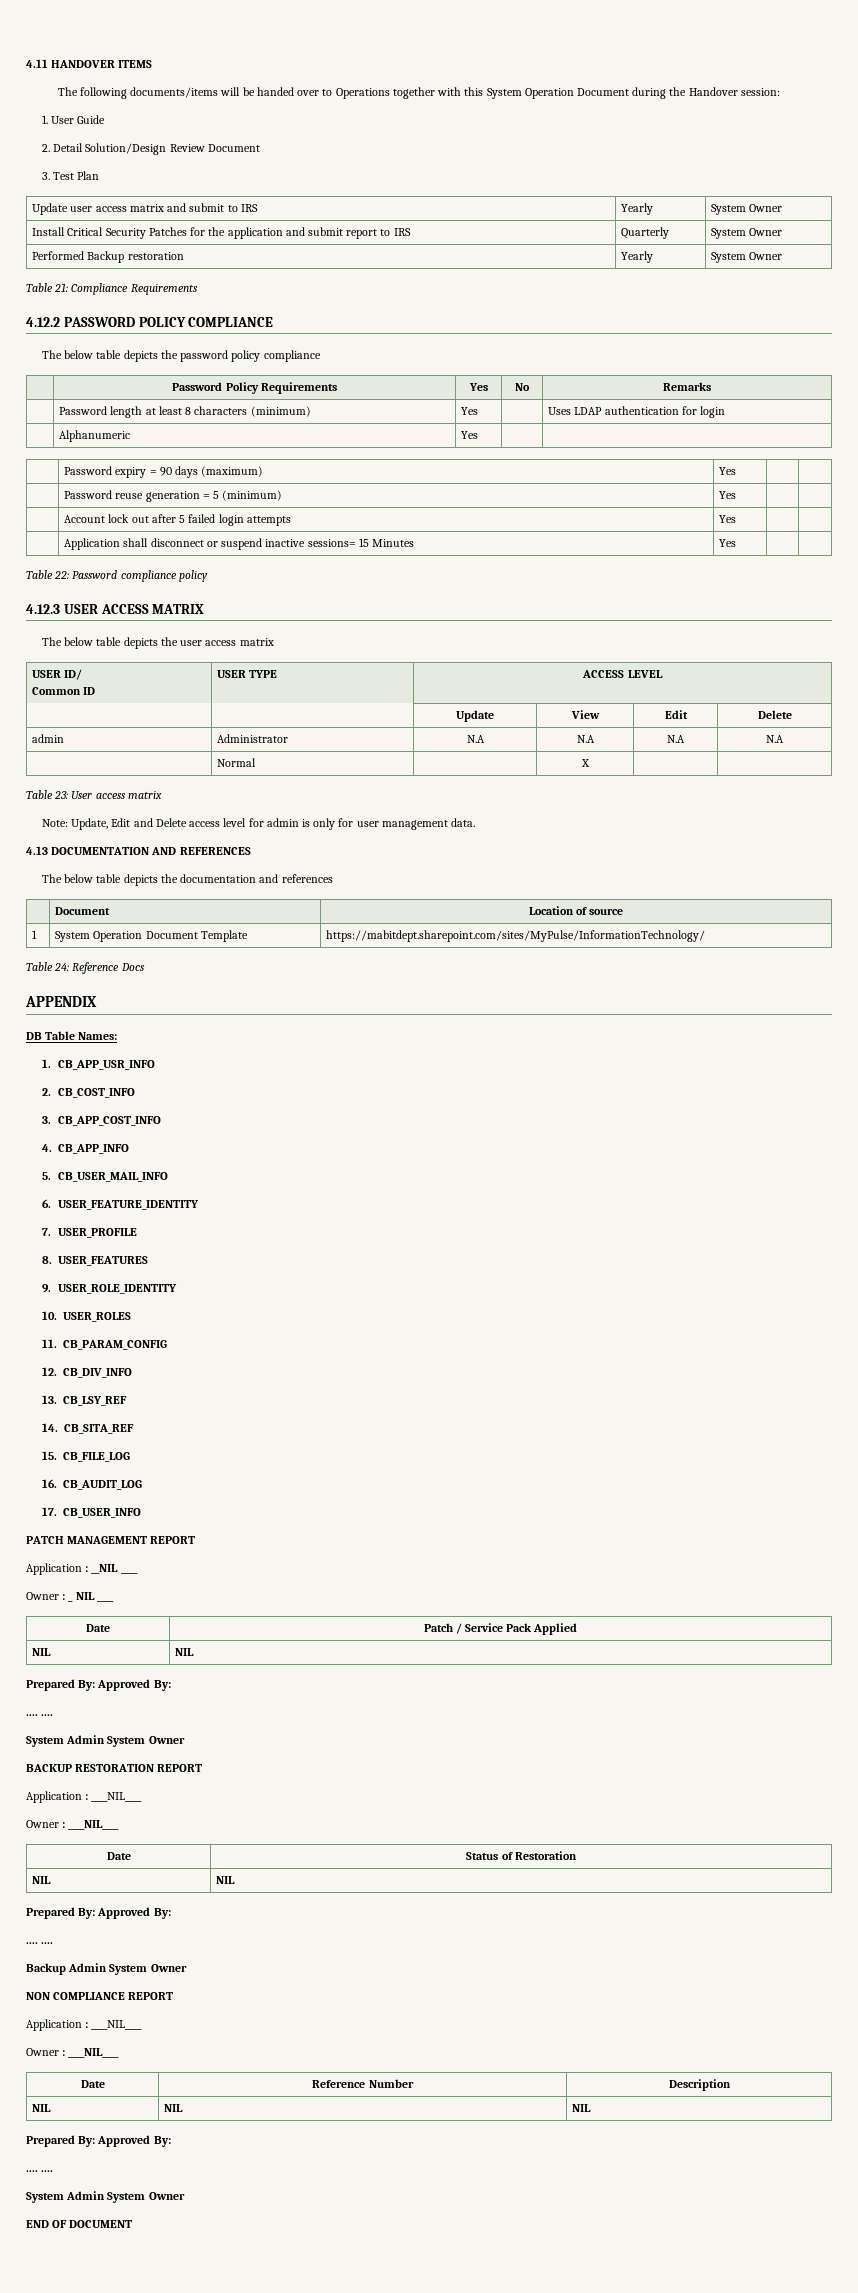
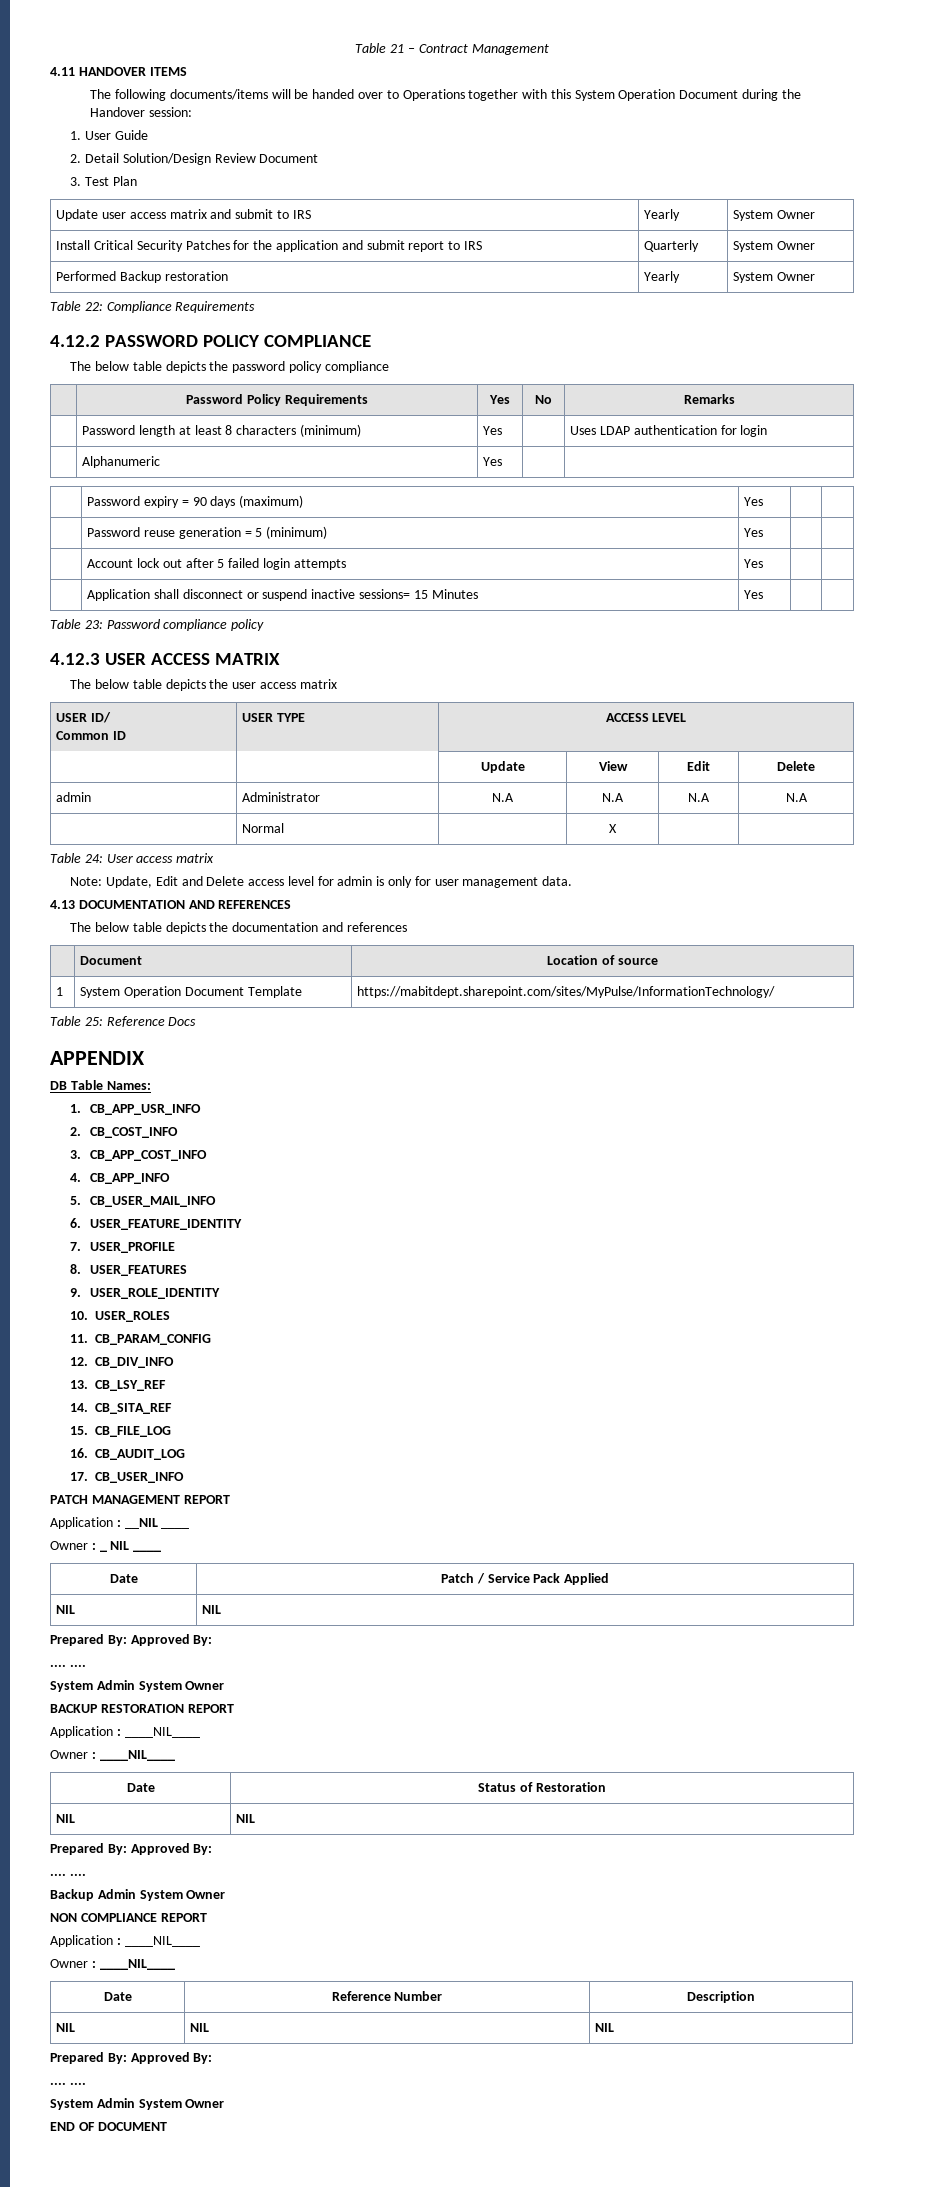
+ Table 21 – Contract Management
- Table 21: Compliance Requirements
+ Table 22: Compliance Requirements
- Table 22: Password compliance policy
+ Table 23: Password compliance policy
- Table 23: User access matrix
+ Table 24: User access matrix
- Table 24: Reference Docs
+ Table 25: Reference Docs

